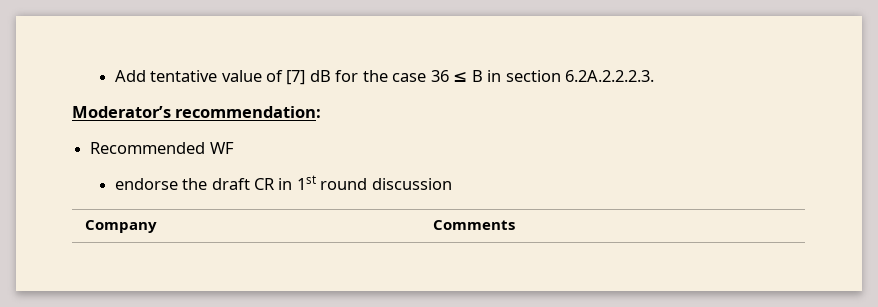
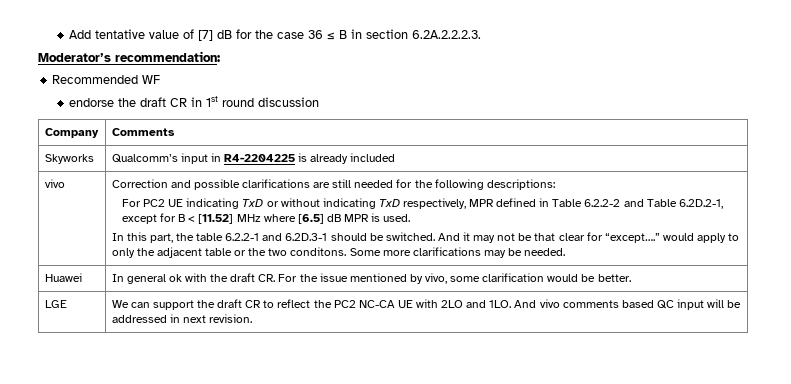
+ Skyworks | Qualcomm’s input in R4-2204225 is already included
+ vivo | Correction and possible clarifications are still needed for the following descriptions:
+ For PC2 UE indicating TxD or without indicating TxD respectively, MPR defined in Table 6.2.2-2 and Table 6.2D.2-1, except for B < [11.52] MHz where [6.5] dB MPR is used.
+ In this part, the table 6.2.2-1 and 6.2D.3-1 should be switched. And it may not be that clear for “except….” would apply to only the adjacent table or the two conditons. Some more clarifications may be needed.
+ Huawei | In general ok with the draft CR. For the issue mentioned by vivo, some clarification would be better.
+ LGE | We can support the draft CR to reflect the PC2 NC-CA UE with 2LO and 1LO. And vivo comments based QC input will be addressed in next revision.

